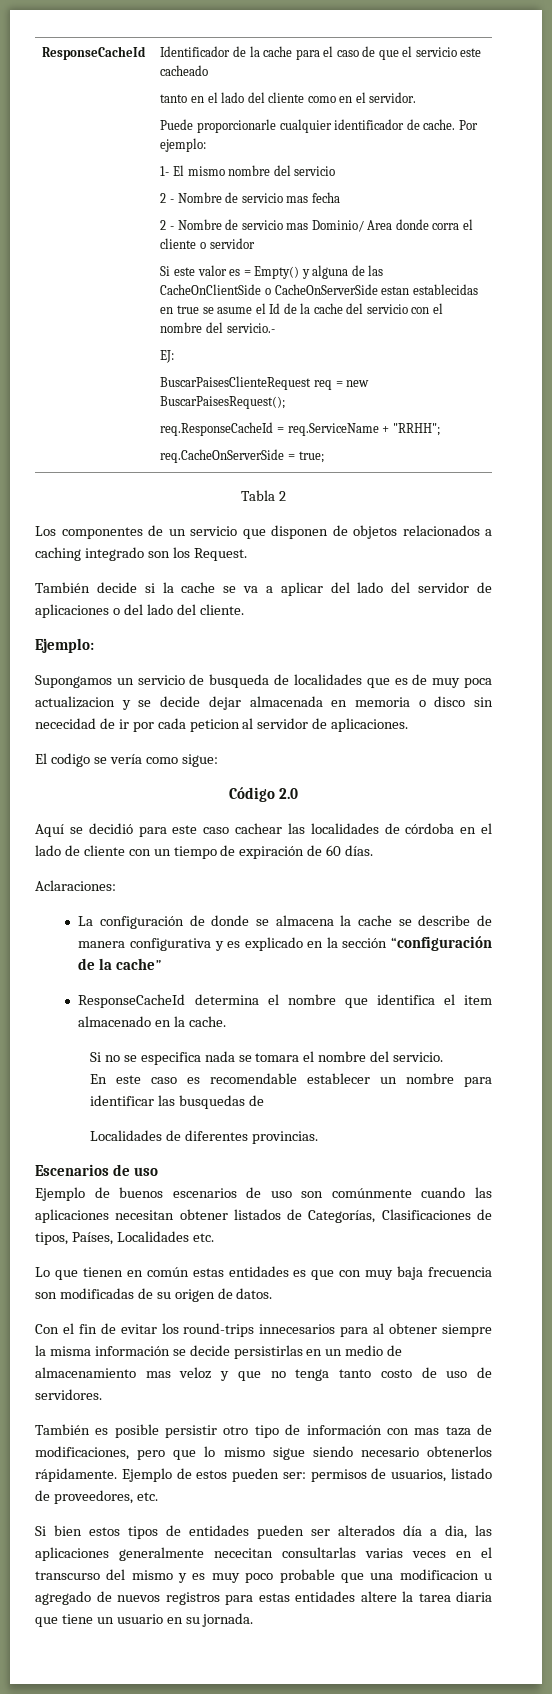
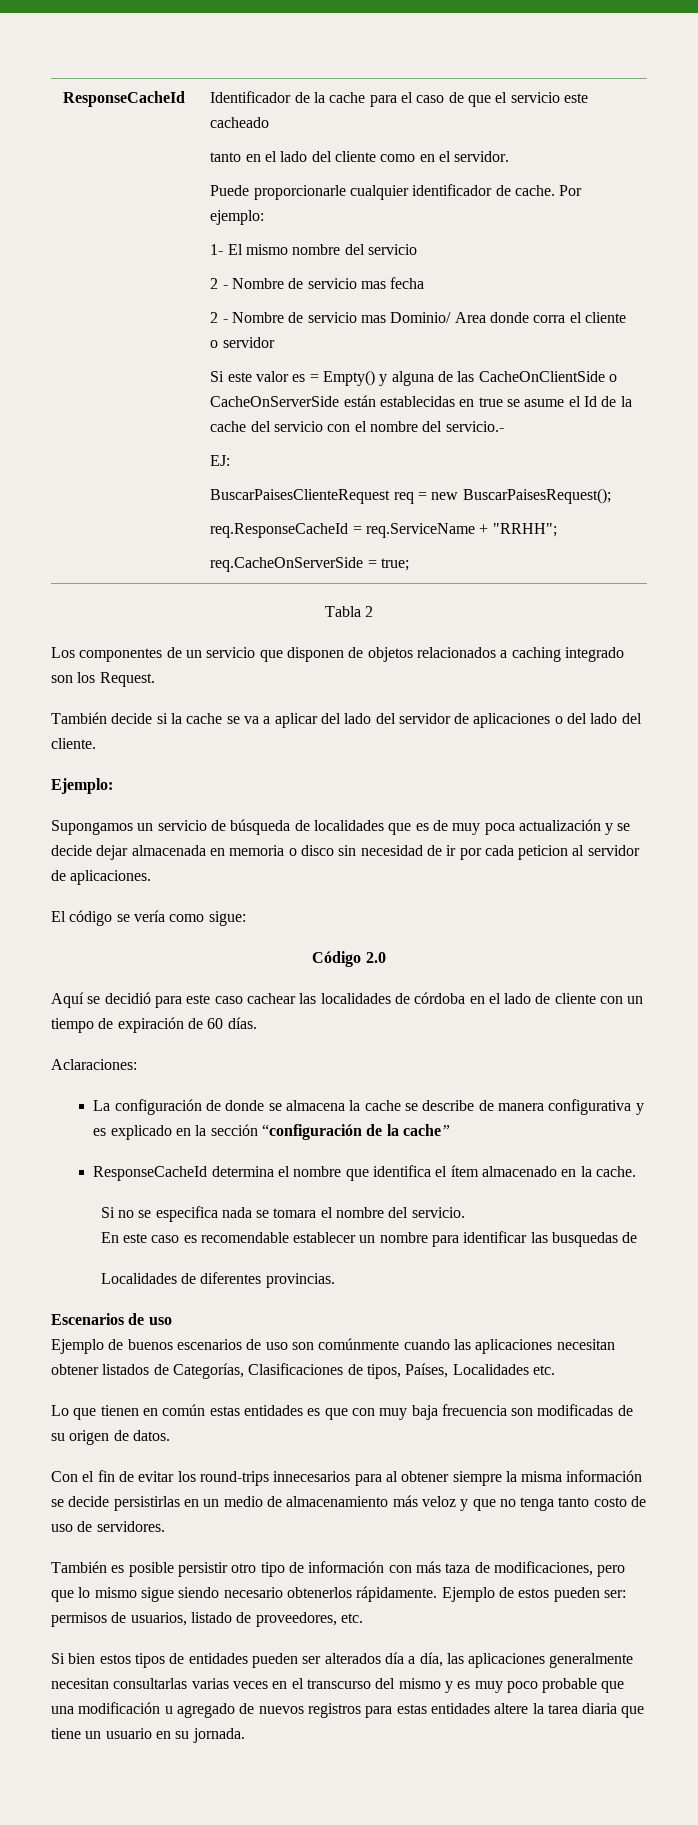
- Si este valor es = Empty() y alguna de las CacheOnClientSide o CacheOnServerSide estan establecidas en true se asume el Id de la cache del servicio con el nombre del servicio.-
+ Si este valor es = Empty() y alguna de las CacheOnClientSide o CacheOnServerSide están establecidas en true se asume el Id de la cache del servicio con el nombre del servicio.-
- Supongamos un servicio de busqueda de localidades que es de muy poca actualizacion y se decide dejar almacenada en memoria o disco sin nececidad de ir por cada peticion al servidor de aplicaciones.
+ Supongamos un servicio de búsqueda de localidades que es de muy poca actualización y se decide dejar almacenada en memoria o disco sin necesidad de ir por cada peticion al servidor de aplicaciones.
- El codigo se vería como sigue:
+ El código se vería como sigue:
- ResponseCacheId determina el nombre que identifica el item almacenado en la cache.
+ ResponseCacheId determina el nombre que identifica el ítem almacenado en la cache.
- Con el fin de evitar los round-trips innecesarios para al obtener siempre la misma información se decide persistirlas en un medio de almacenamiento mas veloz y que no tenga tanto costo de uso de servidores.
+ Con el fin de evitar los round-trips innecesarios para al obtener siempre la misma información se decide persistirlas en un medio de almacenamiento más veloz y que no tenga tanto costo de uso de servidores.
- También es posible persistir otro tipo de información con mas taza de modificaciones, pero que lo mismo sigue siendo necesario obtenerlos rápidamente.
+ También es posible persistir otro tipo de información con más taza de modificaciones, pero que lo mismo sigue siendo necesario obtenerlos rápidamente.
- Si bien estos tipos de entidades pueden ser alterados día a dia, las aplicaciones generalmente nececitan consultarlas varias veces en el transcurso del mismo y es muy poco probable que una modificacion u agregado de nuevos registros para estas entidades altere la tarea diaria que tiene un usuario en su jornada.
+ Si bien estos tipos de entidades pueden ser alterados día a día, las aplicaciones generalmente necesitan consultarlas varias veces en el transcurso del mismo y es muy poco probable que una modificación u agregado de nuevos registros para estas entidades altere la tarea diaria que tiene un usuario en su jornada.

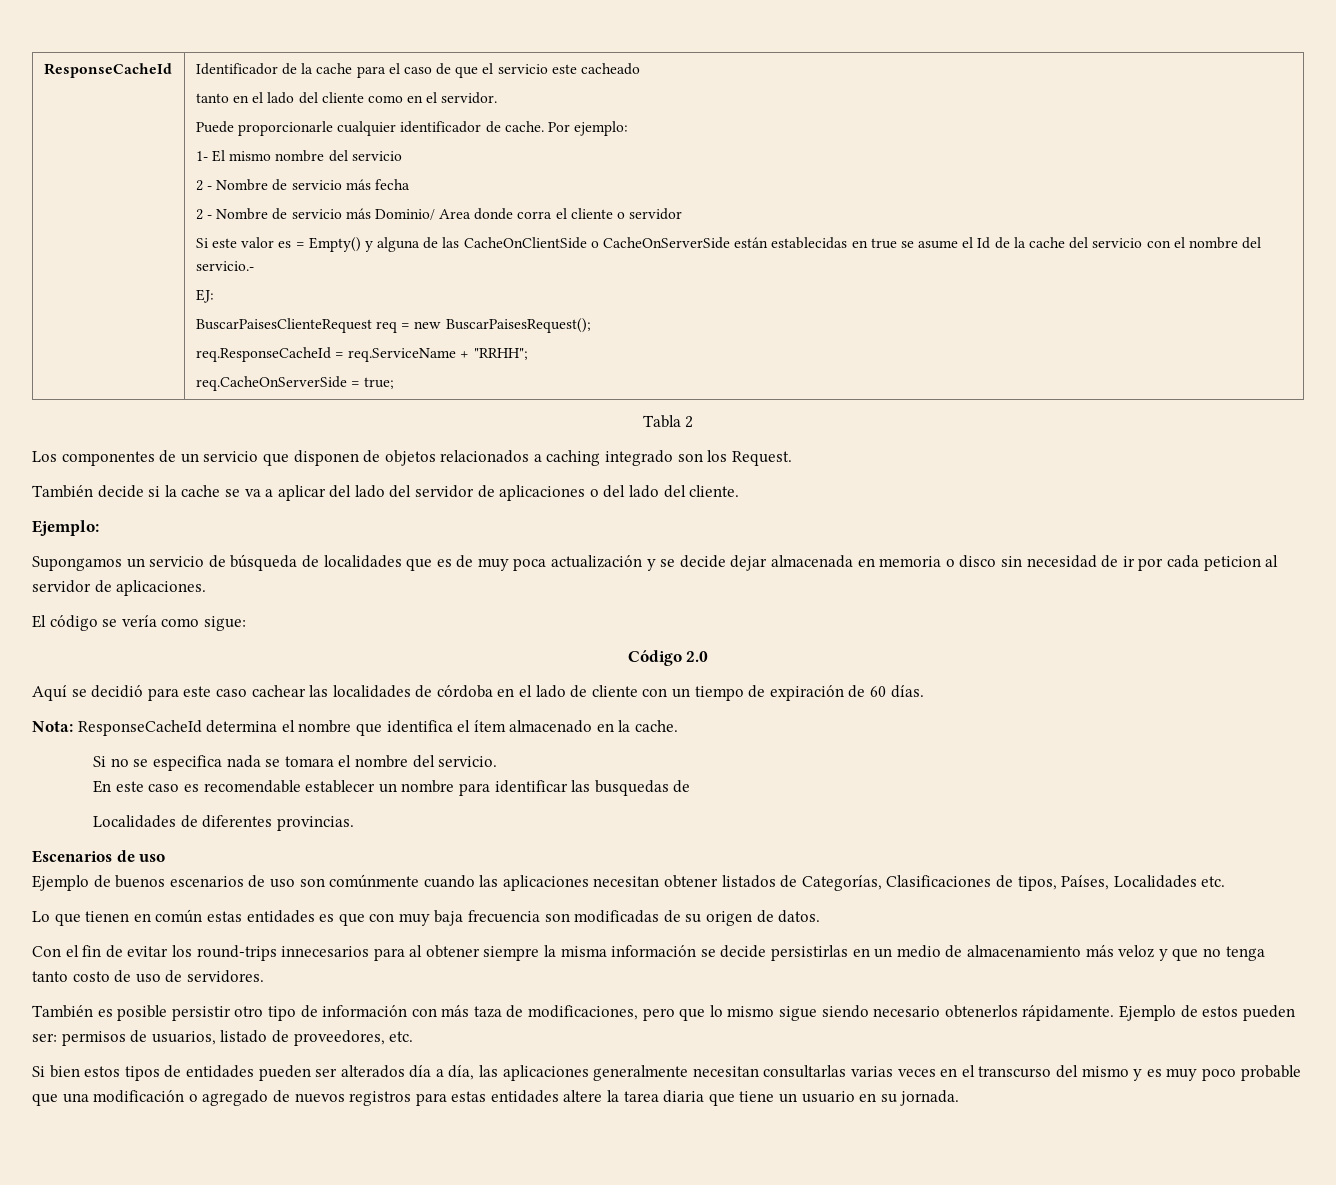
- 2 - Nombre de servicio mas fecha
+ 2 - Nombre de servicio más fecha
- 2 - Nombre de servicio mas Dominio/ Area donde corra el cliente o servidor
+ 2 - Nombre de servicio más Dominio/ Area donde corra el cliente o servidor
- Aclaraciones:
- La configuración de donde se almacena la cache se describe de manera configurativa y es explicado en la sección “configuración de la cache”
- ResponseCacheId determina el nombre que identifica el ítem almacenado en la cache.
+ Nota: ResponseCacheId determina el nombre que identifica el ítem almacenado en la cache.
- Si bien estos tipos de entidades pueden ser alterados día a día, las aplicaciones generalmente necesitan consultarlas varias veces en el transcurso del mismo y es muy poco probable que una modificación u agregado de nuevos registros para estas entidades altere la tarea diaria que tiene un usuario en su jornada.
+ Si bien estos tipos de entidades pueden ser alterados día a día, las aplicaciones generalmente necesitan consultarlas varias veces en el transcurso del mismo y es muy poco probable que una modificación o agregado de nuevos registros para estas entidades altere la tarea diaria que tiene un usuario en su jornada.

